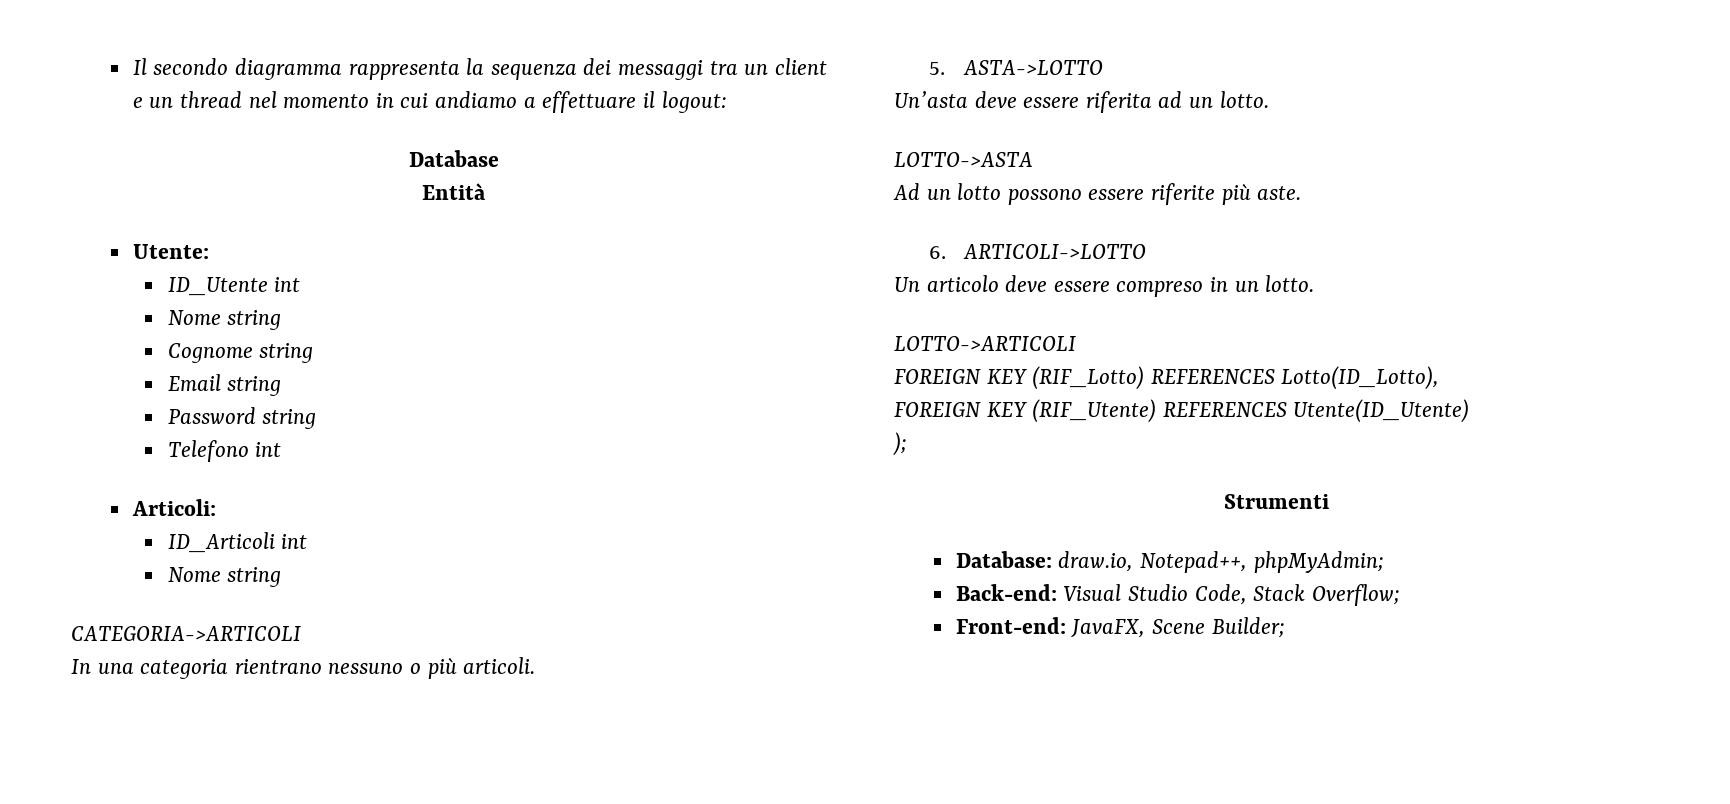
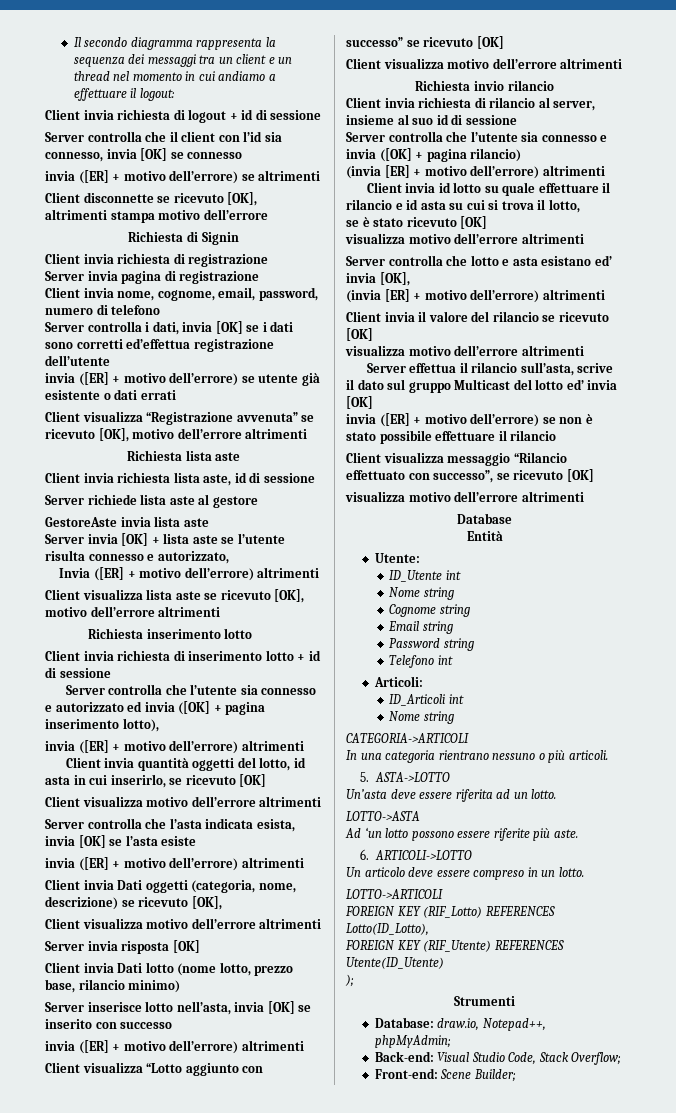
+ Client invia richiesta di logout + id di sessione
+ Server controlla che il client con l’id sia connesso, invia [OK] se connesso
+ invia ([ER] + motivo dell’errore) se altrimenti
+ Client disconnette se ricevuto [OK], altrimenti stampa motivo dell’errore
+ Richiesta di Signin
+ Client invia richiesta di registrazione
+ Server invia pagina di registrazione
+ Client invia nome, cognome, email, password, numero di telefono
+ Server controlla i dati, invia [OK] se i dati sono corretti ed’effettua registrazione dell’utente
+ invia ([ER] + motivo dell’errore) se utente già esistente o dati errati
+ Client visualizza “Registrazione avvenuta” se ricevuto [OK], motivo dell’errore altrimenti
+ Richiesta lista aste
+ Client invia richiesta lista aste, id di sessione
+ Server richiede lista aste al gestore
+ GestoreAste invia lista aste
+ Server invia [OK] + lista aste se l’utente risulta connesso e autorizzato,
+ Invia ([ER] + motivo dell’errore) altrimenti
+ Client visualizza lista aste se ricevuto [OK], motivo dell’errore altrimenti
+ Richiesta inserimento lotto
+ Client invia richiesta di inserimento lotto + id di sessione
+ Server controlla che l’utente sia connesso e autorizzato ed invia ([OK] + pagina inserimento lotto),
+ invia ([ER] + motivo dell’errore) altrimenti
+ Client invia quantità oggetti del lotto, id asta in cui inserirlo, se ricevuto [OK]
+ Client visualizza motivo dell’errore altrimenti
+ Server controlla che l’asta indicata esista, invia [OK] se l’asta esiste
+ invia ([ER] + motivo dell’errore) altrimenti
+ Client invia Dati oggetti (categoria, nome, descrizione) se ricevuto [OK],
+ Client visualizza motivo dell’errore altrimenti
+ Server invia risposta [OK]
+ Client invia Dati lotto (nome lotto, prezzo base, rilancio minimo)
+ Server inserisce lotto nell’asta, invia [OK] se inserito con successo
+ invia ([ER] + motivo dell’errore) altrimenti
+ Client visualizza “Lotto aggiunto con successo” se ricevuto [OK]
+ Client visualizza motivo dell’errore altrimenti
+ Richiesta invio rilancio
+ Client invia richiesta di rilancio al server, insieme al suo id di sessione
+ Server controlla che l’utente sia connesso e invia ([OK] + pagina rilancio)
+ (invia [ER] + motivo dell’errore) altrimenti
+ Client invia id lotto su quale effettuare il rilancio e id asta su cui si trova il lotto,
+ se è stato ricevuto [OK]
+ visualizza motivo dell’errore altrimenti
+ Server controlla che lotto e asta esistano ed’ invia [OK],
+ (invia [ER] + motivo dell’errore) altrimenti
+ Client invia il valore del rilancio se ricevuto [OK]
+ visualizza motivo dell’errore altrimenti
+ Server effettua il rilancio sull’asta, scrive il dato sul gruppo Multicast del lotto ed’ invia [OK]
+ invia ([ER] + motivo dell’errore) se non è stato possibile effettuare il rilancio
+ Client visualizza messaggio “Rilancio effettuato con successo”, se ricevuto [OK]
+ visualizza motivo dell’errore altrimenti
- Ad un lotto possono essere riferite più aste.
+ Ad ‘un lotto possono essere riferite più aste.
- Front-end: JavaFX, Scene Builder;
+ Front-end: Scene Builder;

